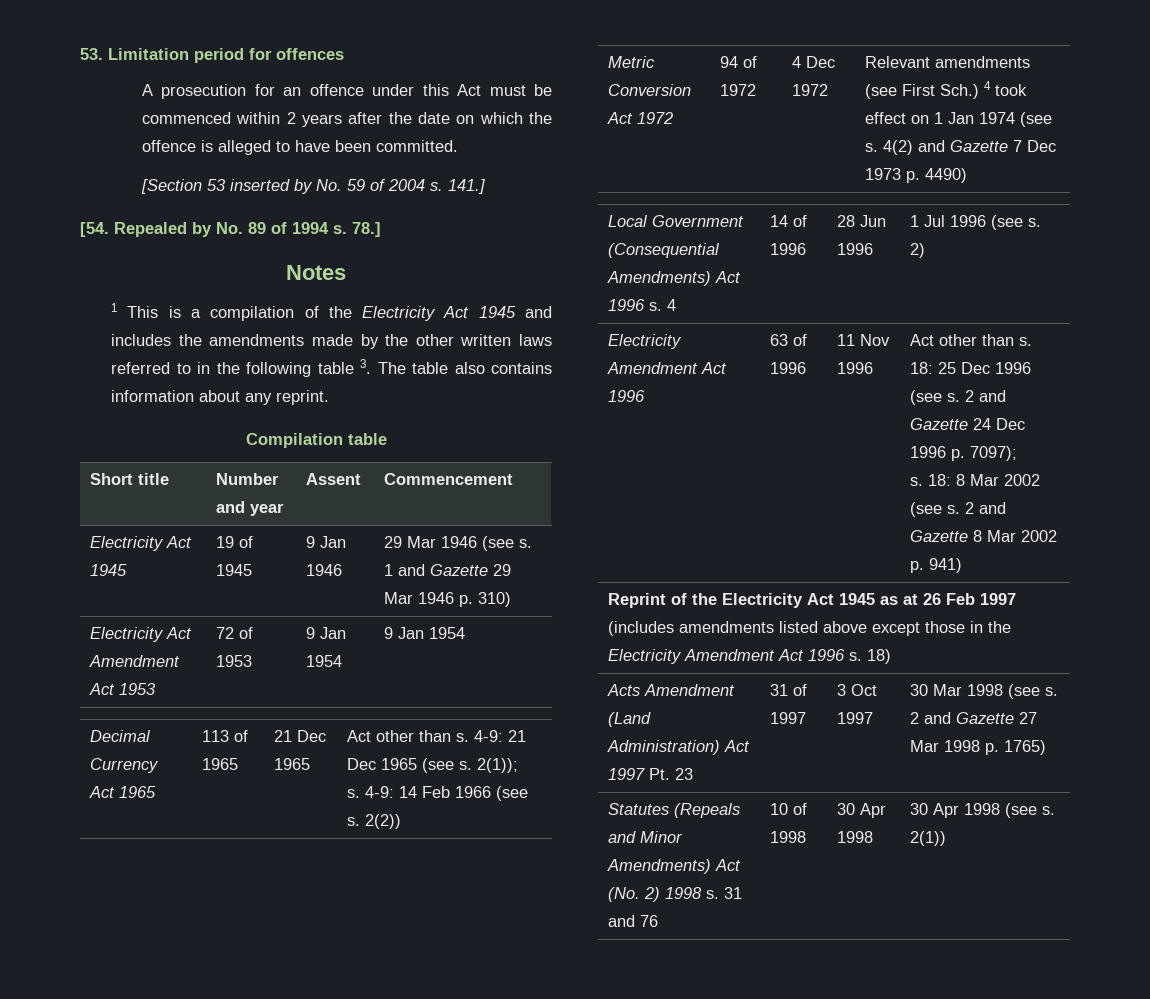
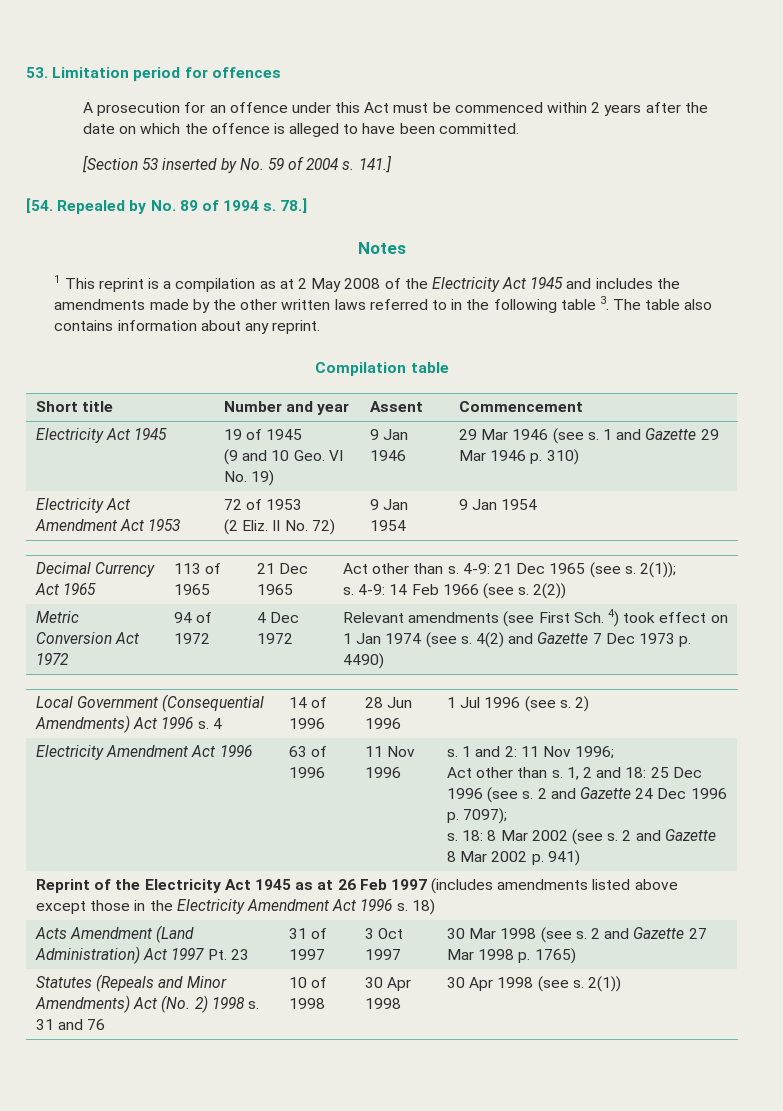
- 1 This is a compilation of the Electricity Act 1945 and includes the amendments made by the other written laws referred to in the following table 3. The table also contains information about any reprint.
+ 1 This reprint is a compilation as at 2 May 2008 of the Electricity Act 1945 and includes the amendments made by the other written laws referred to in the following table 3. The table also contains information about any reprint.
- Electricity Act 1945 | 19 of 1945 | 9 Jan 1946 | 29 Mar 1946 (see s. 1 and Gazette 29 Mar 1946 p. 310)
+ Electricity Act 1945 | 19 of 1945
+ (9 and 10 Geo. VI No. 19) | 9 Jan 1946 | 29 Mar 1946 (see s. 1 and Gazette 29 Mar 1946 p. 310)
- Electricity Act Amendment Act 1953 | 72 of 1953 | 9 Jan 1954 | 9 Jan 1954
+ Electricity Act Amendment Act 1953 | 72 of 1953
+ (2 Eliz. II No. 72) | 9 Jan 1954 | 9 Jan 1954
- Metric Conversion Act 1972 | 94 of 1972 | 4 Dec 1972 | Relevant amendments (see First Sch.) 4 took effect on 1 Jan 1974 (see s. 4(2) and Gazette 7 Dec 1973 p. 4490)
+ Metric Conversion Act 1972 | 94 of 1972 | 4 Dec 1972 | Relevant amendments (see First Sch. 4) took effect on 1 Jan 1974 (see s. 4(2) and Gazette 7 Dec 1973 p. 4490)
- Act other than s. 18: 25 Dec 1996 (see s.
+ s. 1 and 2: 11 Nov 1996;
+ Act other than s. 1, 2 and 18: 25 Dec 1996 (see s.

